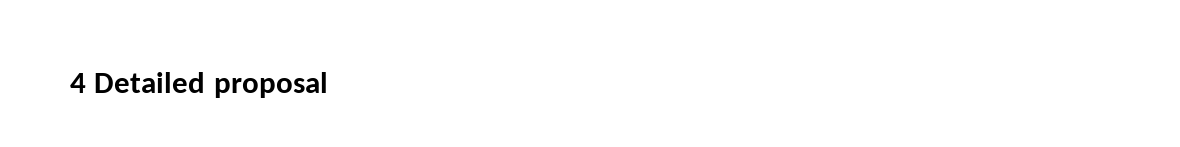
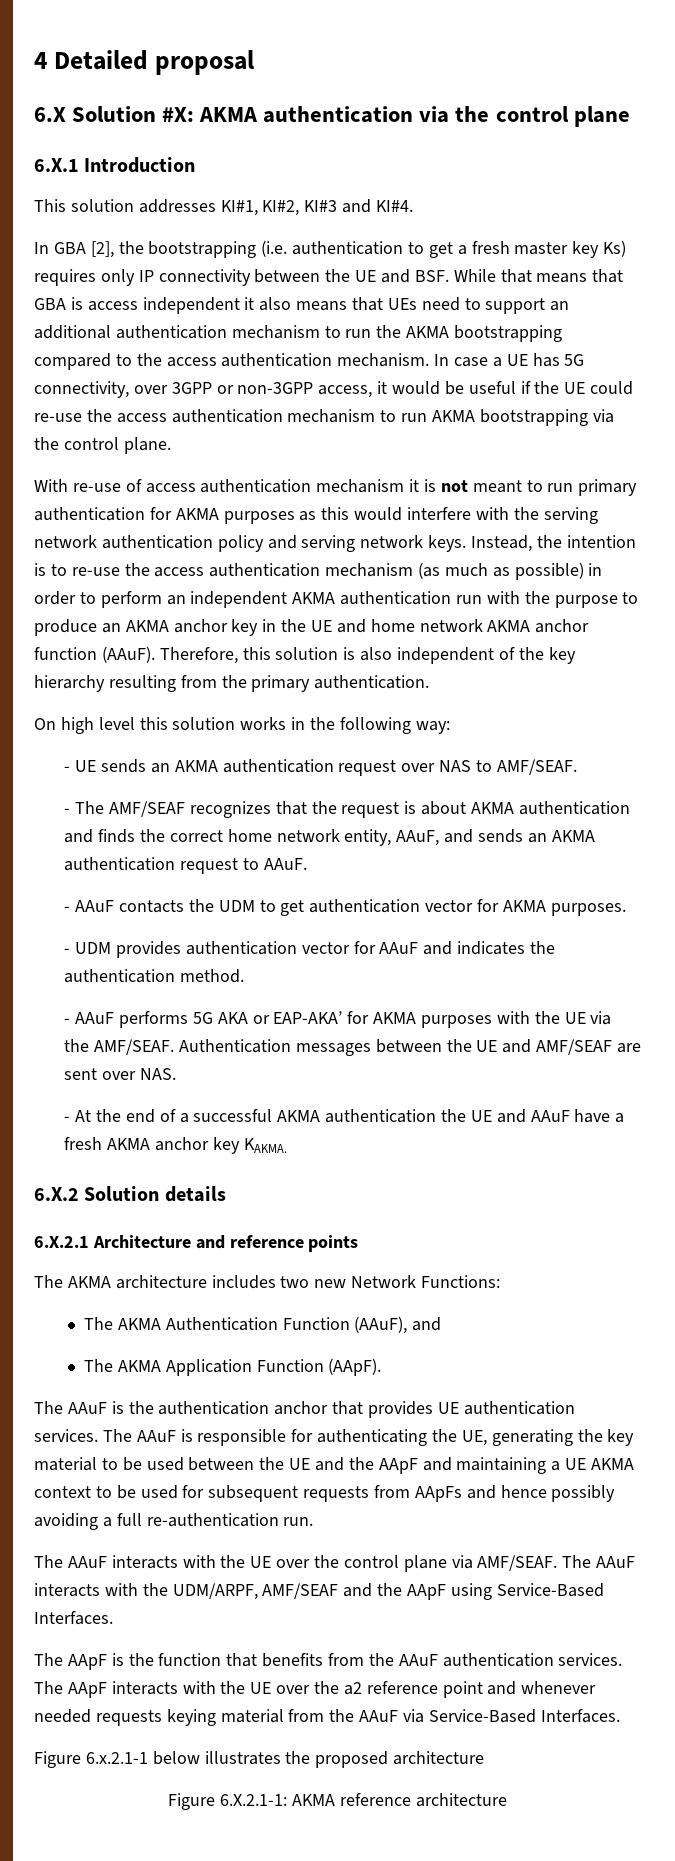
+ 6.X Solution #X: AKMA authentication via the control plane
+ 6.X.1 Introduction
+ This solution addresses KI#1, KI#2, KI#3 and KI#4.
+ In GBA [2], the bootstrapping (i.e. authentication to get a fresh master key Ks) requires only IP connectivity between the UE and BSF. While that means that GBA is access independent it also means that UEs need to support an additional authentication mechanism to run the AKMA bootstrapping compared to the access authentication mechanism. In case a UE has 5G connectivity, over 3GPP or non-3GPP access, it would be useful if the UE could re-use the access authentication mechanism to run AKMA bootstrapping via the control plane.
+ With re-use of access authentication mechanism it is not meant to run primary authentication for AKMA purposes as this would interfere with the serving network authentication policy and serving network keys. Instead, the intention is to re-use the access authentication mechanism (as much as possible) in order to perform an independent AKMA authentication run with the purpose to produce an AKMA anchor key in the UE and home network AKMA anchor function (AAuF). Therefore, this solution is also independent of the key hierarchy resulting from the primary authentication.
+ On high level this solution works in the following way:
+ - UE sends an AKMA authentication request over NAS to AMF/SEAF.
+ - The AMF/SEAF recognizes that the request is about AKMA authentication and finds the correct home network entity, AAuF, and sends an AKMA authentication request to AAuF.
+ - AAuF contacts the UDM to get authentication vector for AKMA purposes.
+ - UDM provides authentication vector for AAuF and indicates the authentication method.
+ - AAuF performs 5G AKA or EAP-AKA’ for AKMA purposes with the UE via the AMF/SEAF. Authentication messages between the UE and AMF/SEAF are sent over NAS.
+ - At the end of a successful AKMA authentication the UE and AAuF have a fresh AKMA anchor key KAKMA.
+ 6.X.2 Solution details
+ 6.X.2.1 Architecture and reference points
+ The AKMA architecture includes two new Network Functions:
+ The AKMA Authentication Function (AAuF), and
+ The AKMA Application Function (AApF).
+ The AAuF is the authentication anchor that provides UE authentication services. The AAuF is responsible for authenticating the UE, generating the key material to be used between the UE and the AApF and maintaining a UE AKMA context to be used for subsequent requests from AApFs and hence possibly avoiding a full re-authentication run.
+ The AAuF interacts with the UE over the control plane via AMF/SEAF. The AAuF interacts with the UDM/ARPF, AMF/SEAF and the AApF using Service-Based Interfaces.
+ The AApF is the function that benefits from the AAuF authentication services. The AApF interacts with the UE over the a2 reference point and whenever needed requests keying material from the AAuF via Service-Based Interfaces.
+ Figure 6.x.2.1-1 below illustrates the proposed architecture
+ Figure 6.X.2.1-1: AKMA reference architecture

